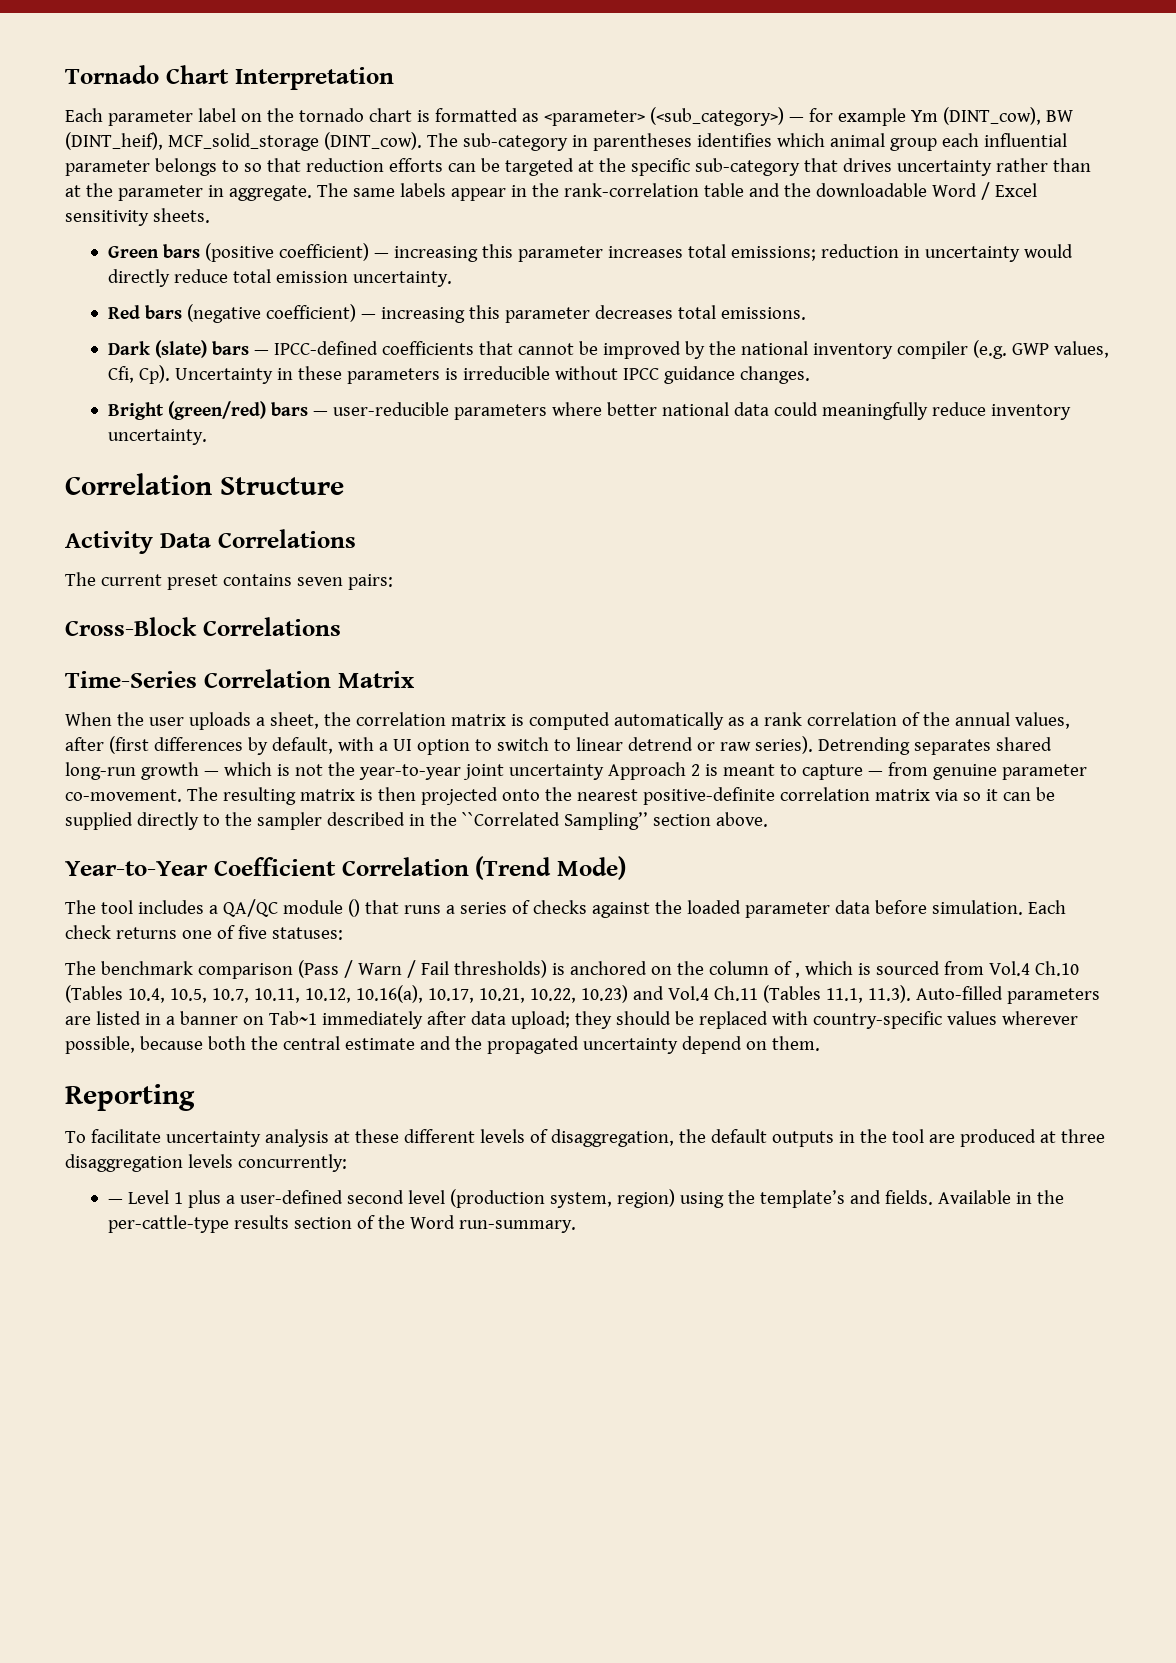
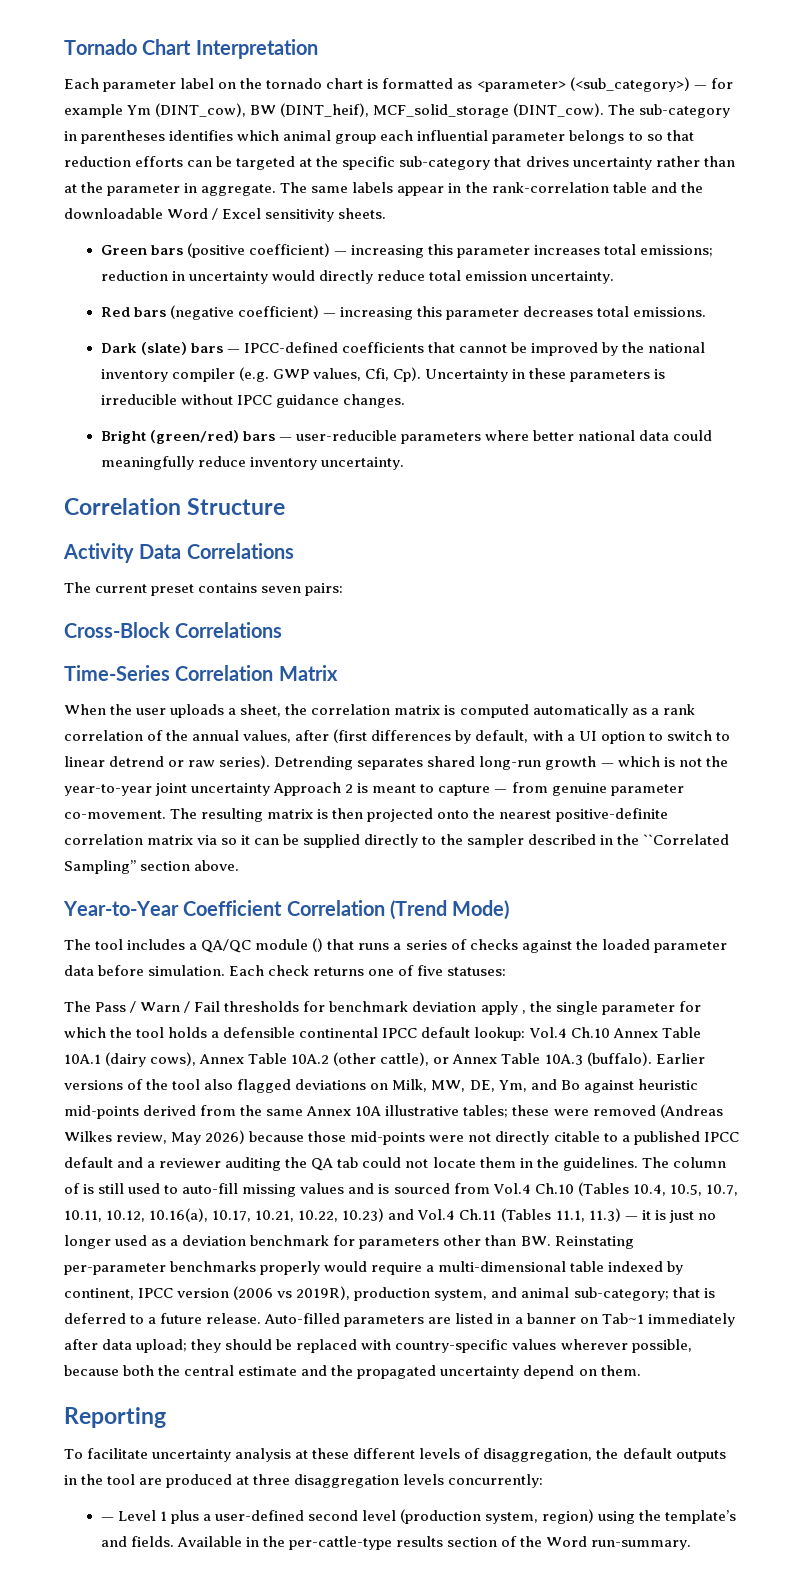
- The benchmark comparison (Pass / Warn / Fail thresholds) is anchored on the column of , which is sourced from Vol.4 Ch.10 (Tables 10.4, 10.5, 10.7, 10.11, 10.12, 10.16(a), 10.17, 10.21, 10.22, 10.23) and Vol.4 Ch.11 (Tables 11.1, 11.3). Auto-filled parameters are listed in a banner on Tab~1 immediately after data upload; they should be replaced with country-specific values wherever possible, because both the central estimate and the propagated uncertainty depend on them.
+ The Pass / Warn / Fail thresholds for benchmark deviation apply , the single parameter for which the tool holds a defensible continental IPCC default lookup: Vol.4 Ch.10 Annex Table 10A.1 (dairy cows), Annex Table 10A.2 (other cattle), or Annex Table 10A.3 (buffalo). Earlier versions of the tool also flagged deviations on Milk, MW, DE, Ym, and Bo against heuristic mid-points derived from the same Annex 10A illustrative tables; these were removed (Andreas Wilkes review, May 2026) because those mid-points were not directly citable to a published IPCC default and a reviewer auditing the QA tab could not locate them in the guidelines. The column of is still used to auto-fill missing values and is sourced from Vol.4 Ch.10 (Tables 10.4, 10.5, 10.7, 10.11, 10.12, 10.16(a), 10.17, 10.21, 10.22, 10.23) and Vol.4 Ch.11 (Tables 11.1, 11.3) — it is just no longer used as a deviation benchmark for parameters other than BW. Reinstating per-parameter benchmarks properly would require a multi-dimensional table indexed by continent, IPCC version (2006 vs 2019R), production system, and animal sub-category; that is deferred to a future release. Auto-filled parameters are listed in a banner on Tab~1 immediately after data upload; they should be replaced with country-specific values wherever possible, because both the central estimate and the propagated uncertainty depend on them.

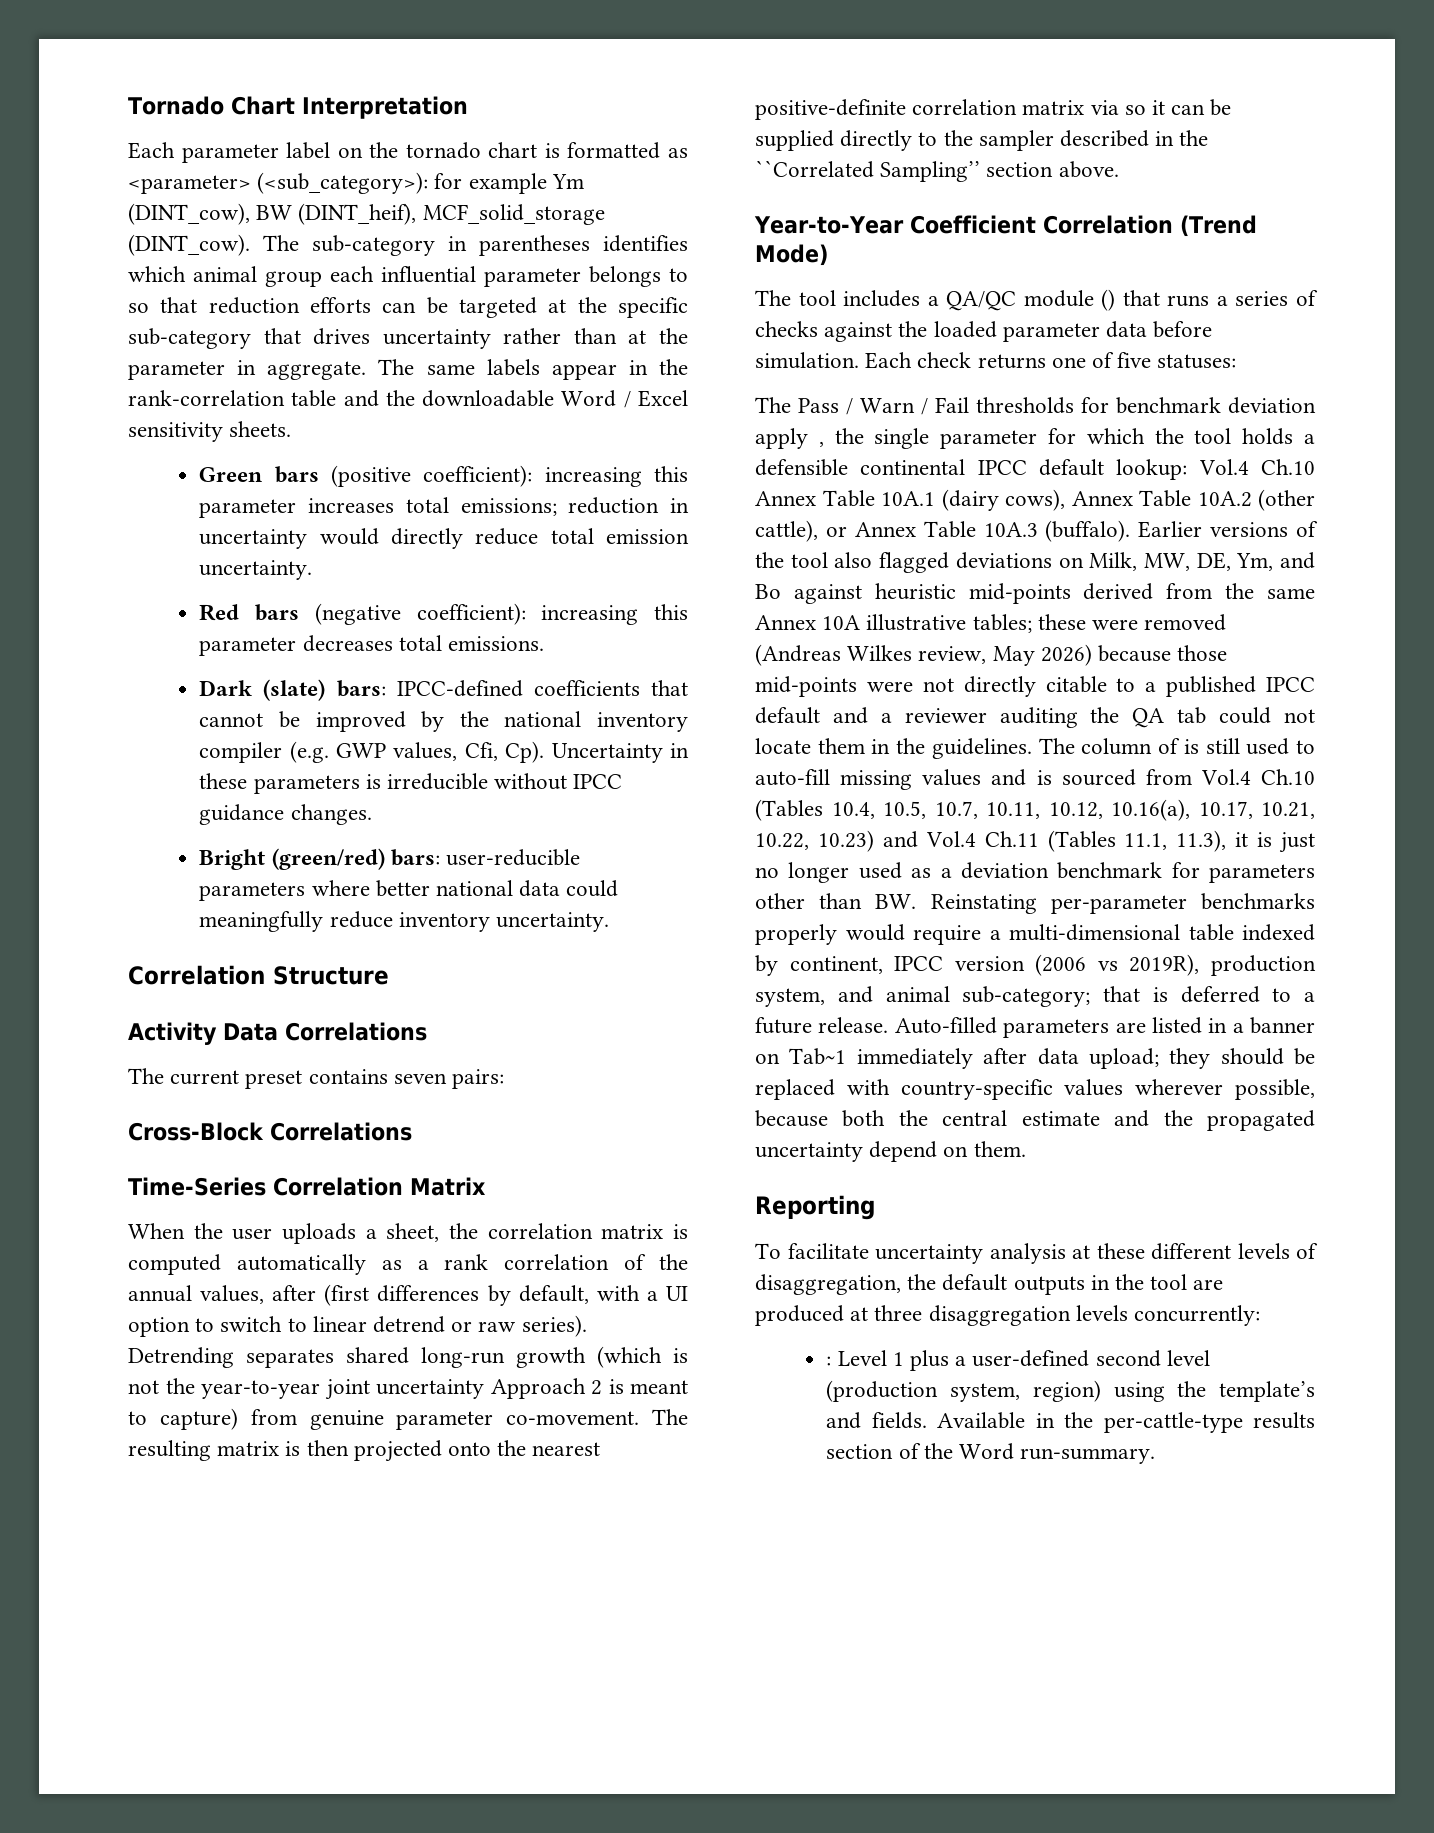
- Each parameter label on the tornado chart is formatted as <parameter> (<sub_category>) — for example Ym (DINT_cow), BW (DINT_heif), MCF_solid_storage (DINT_cow).
+ Each parameter label on the tornado chart is formatted as <parameter> (<sub_category>): for example Ym (DINT_cow), BW (DINT_heif), MCF_solid_storage (DINT_cow).
- Green bars (positive coefficient) — increasing this parameter increases total emissions; reduction in uncertainty would directly reduce total emission uncertainty.
+ Green bars (positive coefficient): increasing this parameter increases total emissions; reduction in uncertainty would directly reduce total emission uncertainty.
- Red bars (negative coefficient) — increasing this parameter decreases total emissions.
+ Red bars (negative coefficient): increasing this parameter decreases total emissions.
- Dark (slate) bars — IPCC-defined coefficients that cannot be improved by the national inventory compiler (e.g. GWP values, Cfi, Cp). Uncertainty in these parameters is irreducible without IPCC guidance changes.
+ Dark (slate) bars: IPCC-defined coefficients that cannot be improved by the national inventory compiler (e.g. GWP values, Cfi, Cp). Uncertainty in these parameters is irreducible without IPCC guidance changes.
- Bright (green/red) bars — user-reducible parameters where better national data could meaningfully reduce inventory uncertainty.
+ Bright (green/red) bars: user-reducible parameters where better national data could meaningfully reduce inventory uncertainty.
- Detrending separates shared long-run growth — which is not the year-to-year joint uncertainty Approach 2 is meant to capture — from genuine parameter co-movement.
+ Detrending separates shared long-run growth (which is not the year-to-year joint uncertainty Approach 2 is meant to capture) from genuine parameter co-movement.
- The column of is still used to auto-fill missing values and is sourced from Vol.4 Ch.10 (Tables 10.4, 10.5, 10.7, 10.11, 10.12, 10.16(a), 10.17, 10.21, 10.22, 10.23) and Vol.4 Ch.11 (Tables 11.1, 11.3) — it is just no longer used as a deviation benchmark for parameters other than BW. Reinstating per-parameter benchmarks properly would require a multi-dimensional table indexed by continent, IPCC version (2006 vs 2019R), production system, and animal sub-category;
+ The column of is still used to auto-fill missing values and is sourced from Vol.4 Ch.10 (Tables 10.4, 10.5, 10.7, 10.11, 10.12, 10.16(a), 10.17, 10.21, 10.22, 10.23) and Vol.4 Ch.11 (Tables 11.1, 11.3), it is just no longer used as a deviation benchmark for parameters other than BW. Reinstating per-parameter benchmarks properly would require a multi-dimensional table indexed by continent, IPCC version (2006 vs 2019R), production system, and animal sub-category;
- — Level 1 plus a user-defined second level (production system, region) using the template’s and fields.
+ : Level 1 plus a user-defined second level (production system, region) using the template’s and fields.

